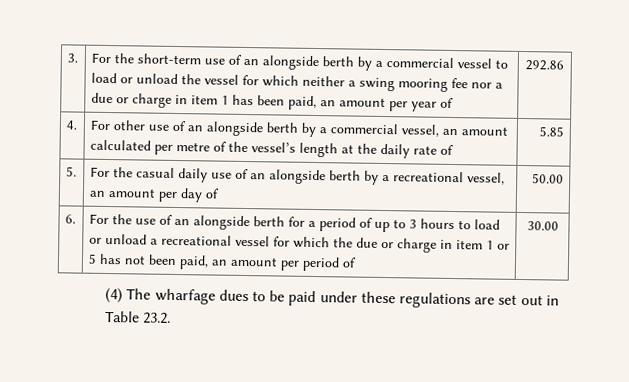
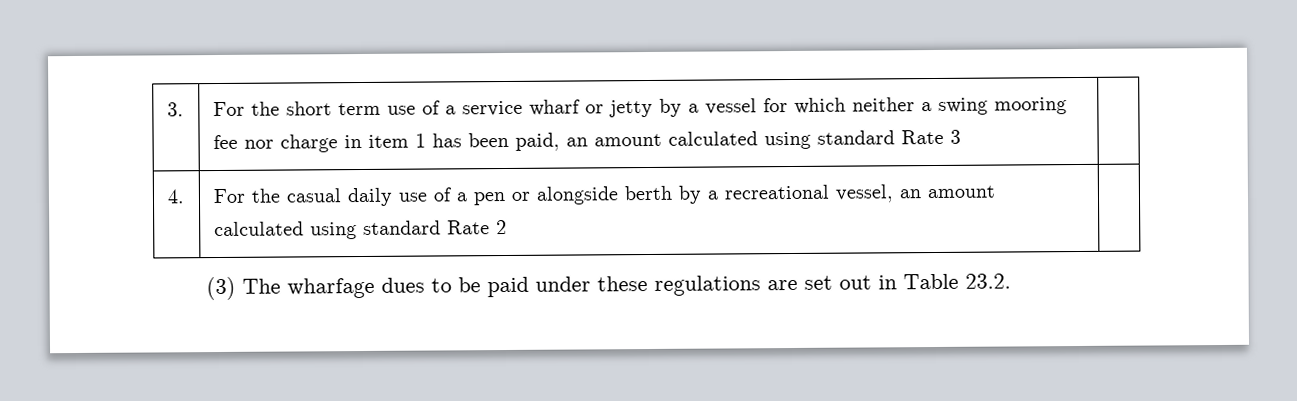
- For the short-term use of an alongside berth by a commercial vessel to load or unload the vessel for which neither a swing mooring fee nor a due or charge in item 1 has been paid, an amount per year of | 292.86
- 4. | For other use of an alongside berth by a commercial vessel, an amount calculated per metre of the vessel’s length at the daily rate of | 5.85
- 5. | For the casual daily use of an alongside berth by a recreational vessel, an amount per day of | 50.00
- 6. | For the use of an alongside berth for a period of up to 3 hours to load or unload a recreational vessel for which the due or charge in item 1 or 5 has not been paid, an amount per period of | 30.00
- (4) The wharfage dues to be paid under these regulations are set out in Table 23.2.
+ For the short term use of a service wharf or jetty by a vessel for which neither a swing mooring fee nor charge in item 1 has been paid, an amount calculated using standard Rate 3 |
+ 4. | For the casual daily use of a pen or alongside berth by a recreational vessel, an amount calculated using standard Rate 2 |
+ (3) The wharfage dues to be paid under these regulations are set out in Table 23.2.

